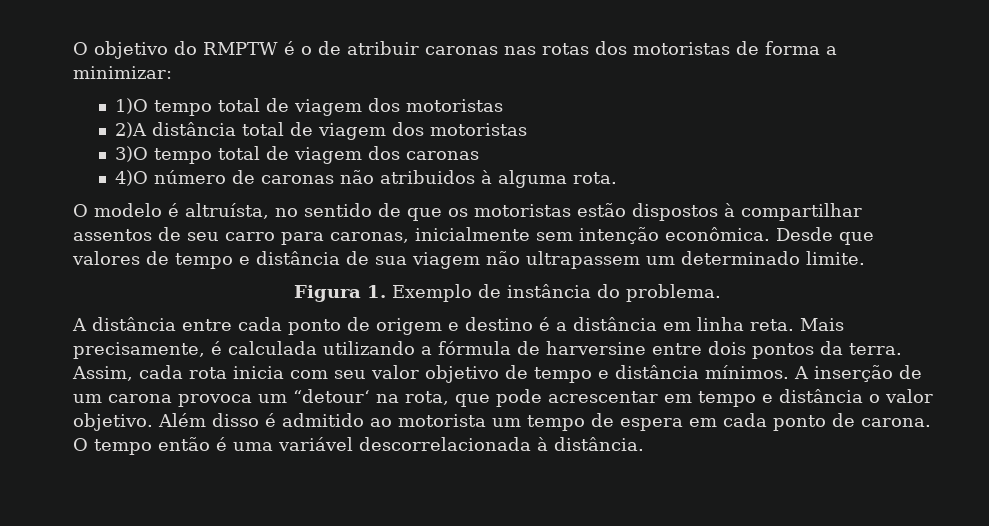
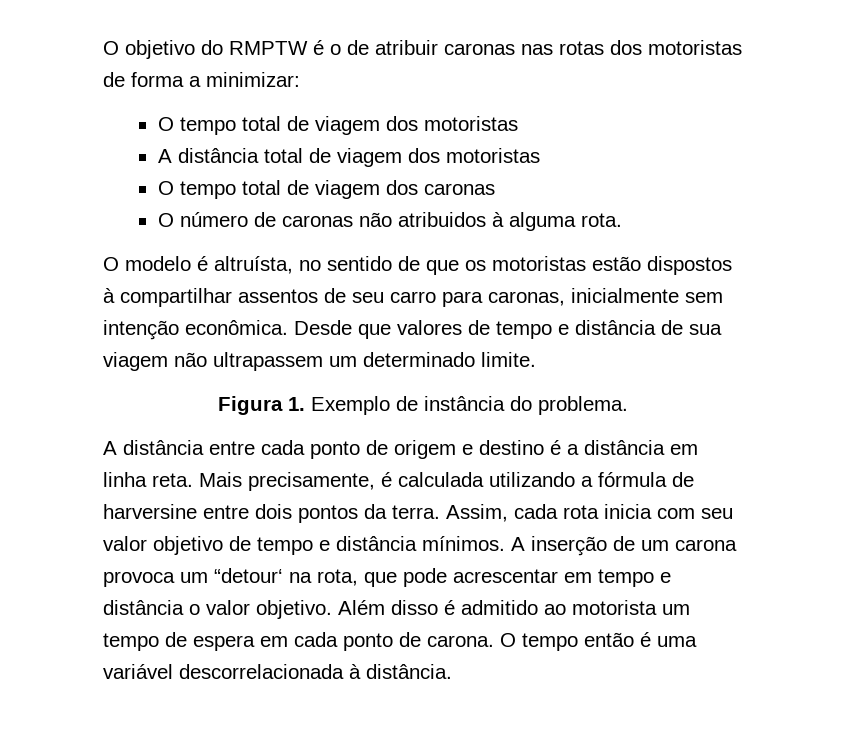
- 1)O tempo total de viagem dos motoristas
+ O tempo total de viagem dos motoristas
- 2)A distância total de viagem dos motoristas
+ A distância total de viagem dos motoristas
- 3)O tempo total de viagem dos caronas
+ O tempo total de viagem dos caronas
- 4)O número de caronas não atribuidos à alguma rota.
+ O número de caronas não atribuidos à alguma rota.

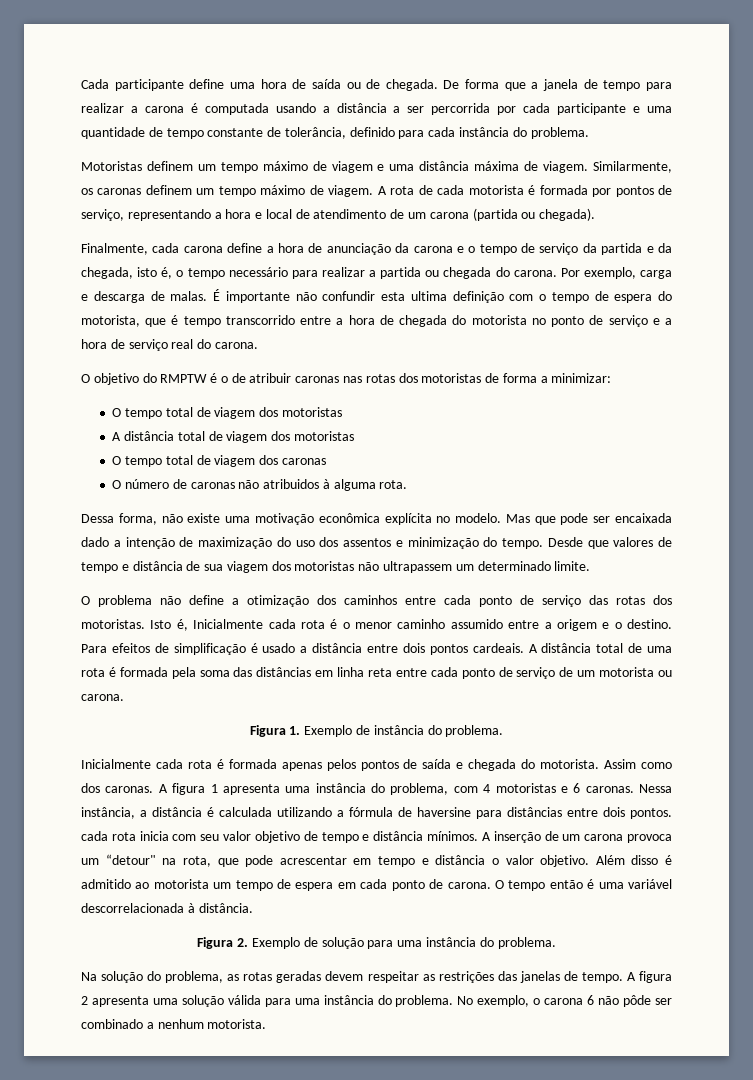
+ Cada participante define uma hora de saída ou de chegada. De forma que a janela de tempo para realizar a carona é computada usando a distância a ser percorrida por cada participante e uma quantidade de tempo constante de tolerância, definido para cada instância do problema.
+ Motoristas definem um tempo máximo de viagem e uma distância máxima de viagem. Similarmente, os caronas definem um tempo máximo de viagem. A rota de cada motorista é formada por pontos de serviço, representando a hora e local de atendimento de um carona (partida ou chegada).
+ Finalmente, cada carona define a hora de anunciação da carona e o tempo de serviço da partida e da chegada, isto é, o tempo necessário para realizar a partida ou chegada do carona. Por exemplo, carga e descarga de malas. É importante não confundir esta ultima definição com o tempo de espera do motorista, que é tempo transcorrido entre a hora de chegada do motorista no ponto de serviço e a hora de serviço real do carona.
- O modelo é altruísta, no sentido de que os motoristas estão dispostos à compartilhar assentos de seu carro para caronas, inicialmente sem intenção econômica.
+ Dessa forma, não existe uma motivação econômica explícita no modelo. Mas que pode ser encaixada dado a intenção de maximização do uso dos assentos e minimização do tempo.
- Desde que valores de tempo e distância de sua viagem não ultrapassem um determinado limite.
+ Desde que valores de tempo e distância de sua viagem dos motoristas não ultrapassem um determinado limite.
+ O problema não define a otimização dos caminhos entre cada ponto de serviço das rotas dos motoristas. Isto é, Inicialmente cada rota é o menor caminho assumido entre a origem e o destino. Para efeitos de simplificação é usado a distância entre dois pontos cardeais. A distância total de uma rota é formada pela soma das distâncias em linha reta entre cada ponto de serviço de um motorista ou carona.
- A distância entre cada ponto de origem e destino é a distância em linha reta. Mais precisamente, é calculada utilizando a fórmula de harversine entre dois pontos da terra. Assim, cada rota inicia com seu valor objetivo de tempo e distância mínimos.
+ Inicialmente cada rota é formada apenas pelos pontos de saída e chegada do motorista. Assim como dos caronas. A figura 1 apresenta uma instância do problema, com 4 motoristas e 6 caronas. Nessa instância, a distância é calculada utilizando a fórmula de haversine para distâncias entre dois pontos. cada rota inicia com seu valor objetivo de tempo e distância mínimos.
- A inserção de um carona provoca um “detour‘ na rota, que pode acrescentar em tempo e distância o valor objetivo.
+ A inserção de um carona provoca um “detour" na rota, que pode acrescentar em tempo e distância o valor objetivo.
+ Figura 2. Exemplo de solução para uma instância do problema.
+ Na solução do problema, as rotas geradas devem respeitar as restrições das janelas de tempo. A figura 2 apresenta uma solução válida para uma instância do problema. No exemplo, o carona 6 não pôde ser combinado a nenhum motorista.

